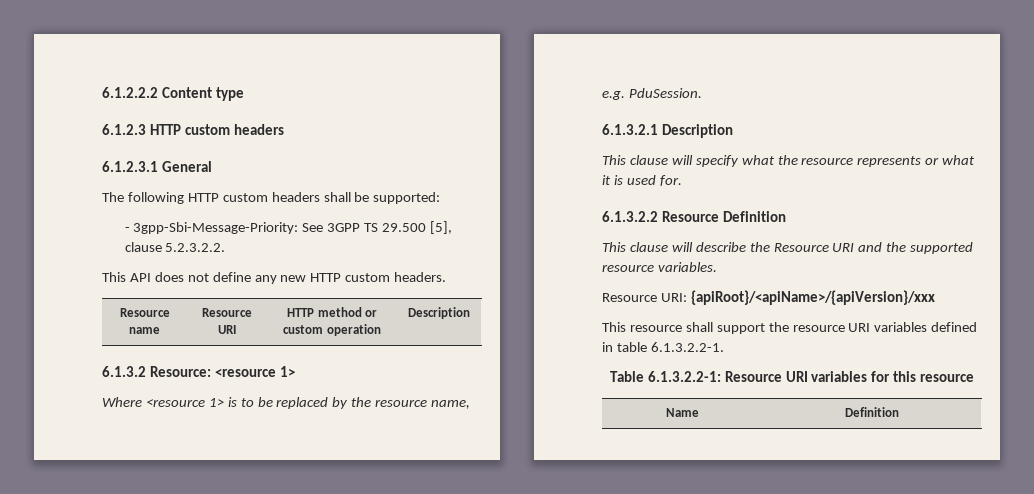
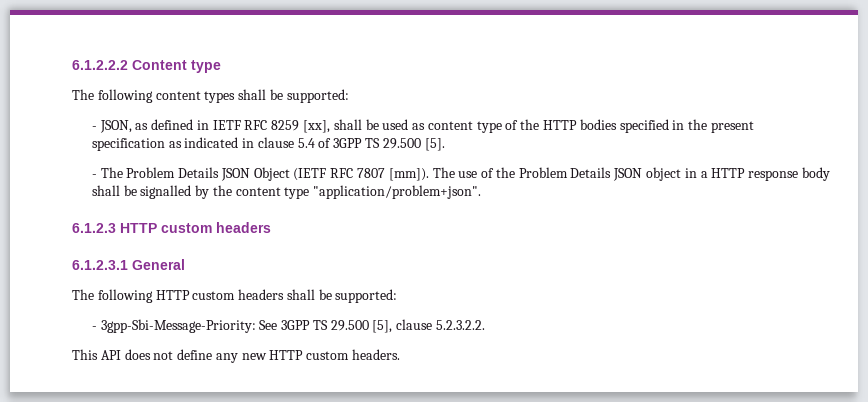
+ The following content types shall be supported:
+ - JSON, as defined in IETF RFC 8259 [xx], shall be used as content type of the HTTP bodies specified in the present specification as indicated in clause 5.4 of 3GPP TS 29.500 [5].
+ - The Problem Details JSON Object (IETF RFC 7807 [mm]). The use of the Problem Details JSON object in a HTTP response body shall be signalled by the content type "application/problem+json".
- Resource name | Resource URI | HTTP method or custom operation | Description
- 6.1.3.2 Resource: <resource 1>
- Where <resource 1> is to be replaced by the resource name, e.g. PduSession.
- 6.1.3.2.1 Description
- This clause will specify what the resource represents or what it is used for.
- 6.1.3.2.2 Resource Definition
- This clause will describe the Resource URI and the supported resource variables.
- Resource URI: {apiRoot}/<apiName>/{apiVersion}/xxx
- This resource shall support the resource URI variables defined in table 6.1.3.2.2-1.
- Table 6.1.3.2.2-1: Resource URI variables for this resource
- Name | Definition

